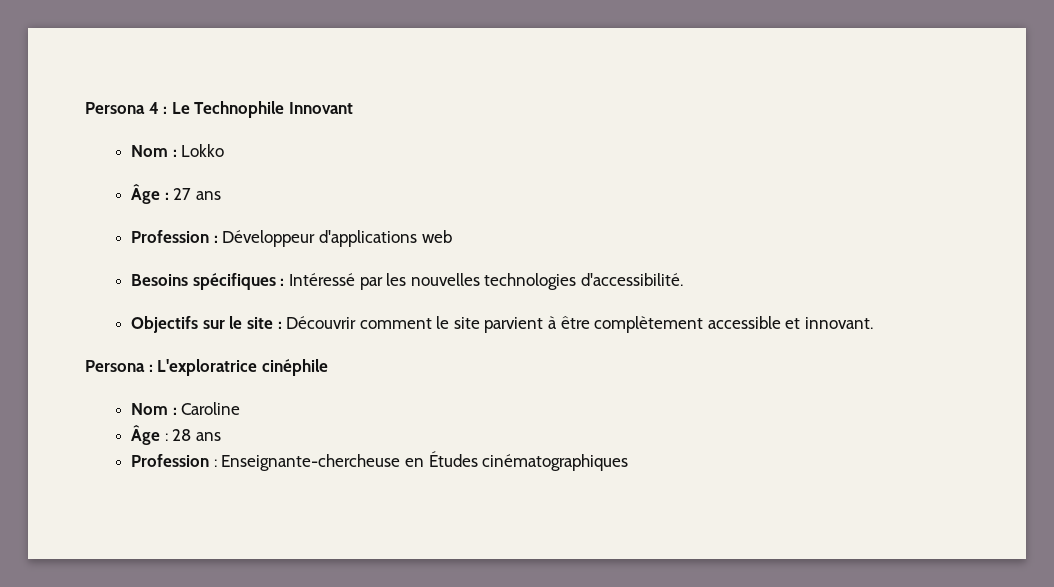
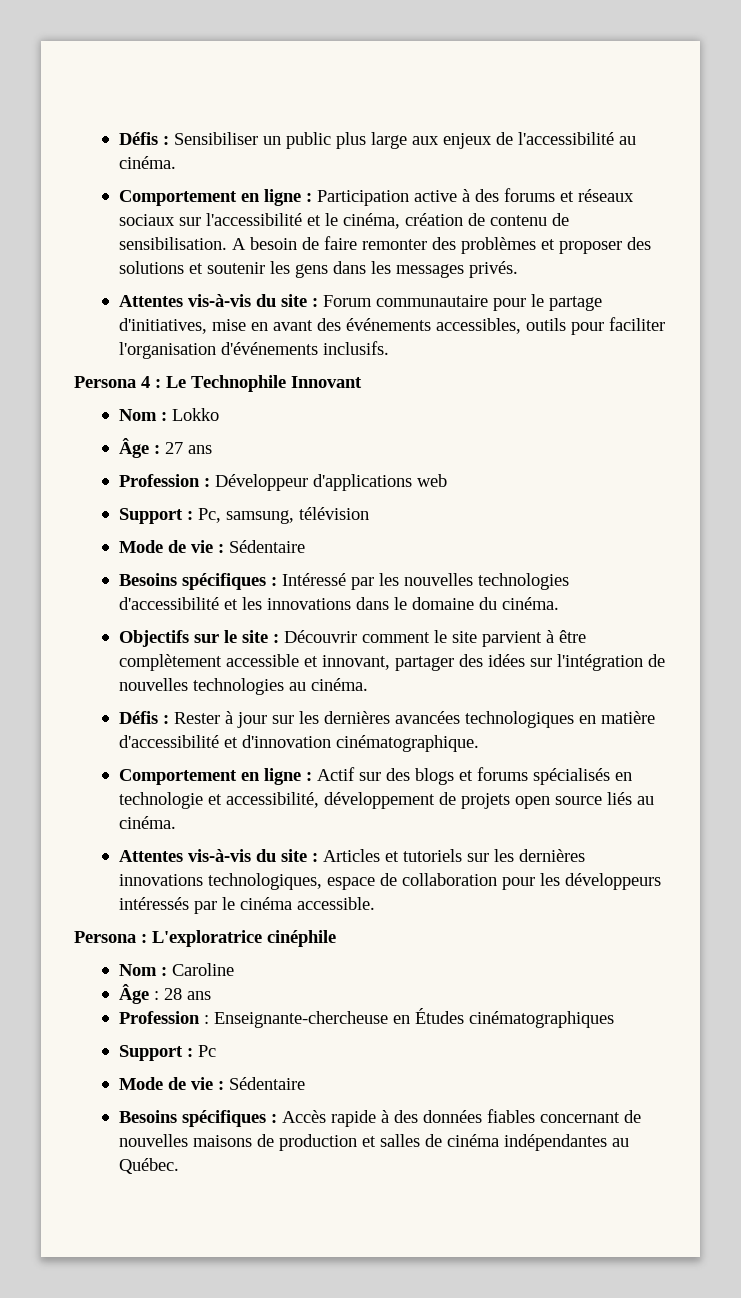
+ Défis : Sensibiliser un public plus large aux enjeux de l'accessibilité au cinéma.
+ Comportement en ligne : Participation active à des forums et réseaux sociaux sur l'accessibilité et le cinéma, création de contenu de sensibilisation. A besoin de faire remonter des problèmes et proposer des solutions et soutenir les gens dans les messages privés.
+ Attentes vis-à-vis du site : Forum communautaire pour le partage d'initiatives, mise en avant des événements accessibles, outils pour faciliter l'organisation d'événements inclusifs.
+ Support : Pc, samsung, télévision
+ Mode de vie : Sédentaire
- Besoins spécifiques : Intéressé par les nouvelles technologies d'accessibilité.
+ Besoins spécifiques : Intéressé par les nouvelles technologies d'accessibilité et les innovations dans le domaine du cinéma.
- Objectifs sur le site : Découvrir comment le site parvient à être complètement accessible et innovant.
+ Objectifs sur le site : Découvrir comment le site parvient à être complètement accessible et innovant, partager des idées sur l'intégration de nouvelles technologies au cinéma.
+ Défis : Rester à jour sur les dernières avancées technologiques en matière d'accessibilité et d'innovation cinématographique.
+ Comportement en ligne : Actif sur des blogs et forums spécialisés en technologie et accessibilité, développement de projets open source liés au cinéma.
+ Attentes vis-à-vis du site : Articles et tutoriels sur les dernières innovations technologiques, espace de collaboration pour les développeurs intéressés par le cinéma accessible.
+ Support : Pc
+ Mode de vie : Sédentaire
+ Besoins spécifiques : Accès rapide à des données fiables concernant de nouvelles maisons de production et salles de cinéma indépendantes au Québec.

